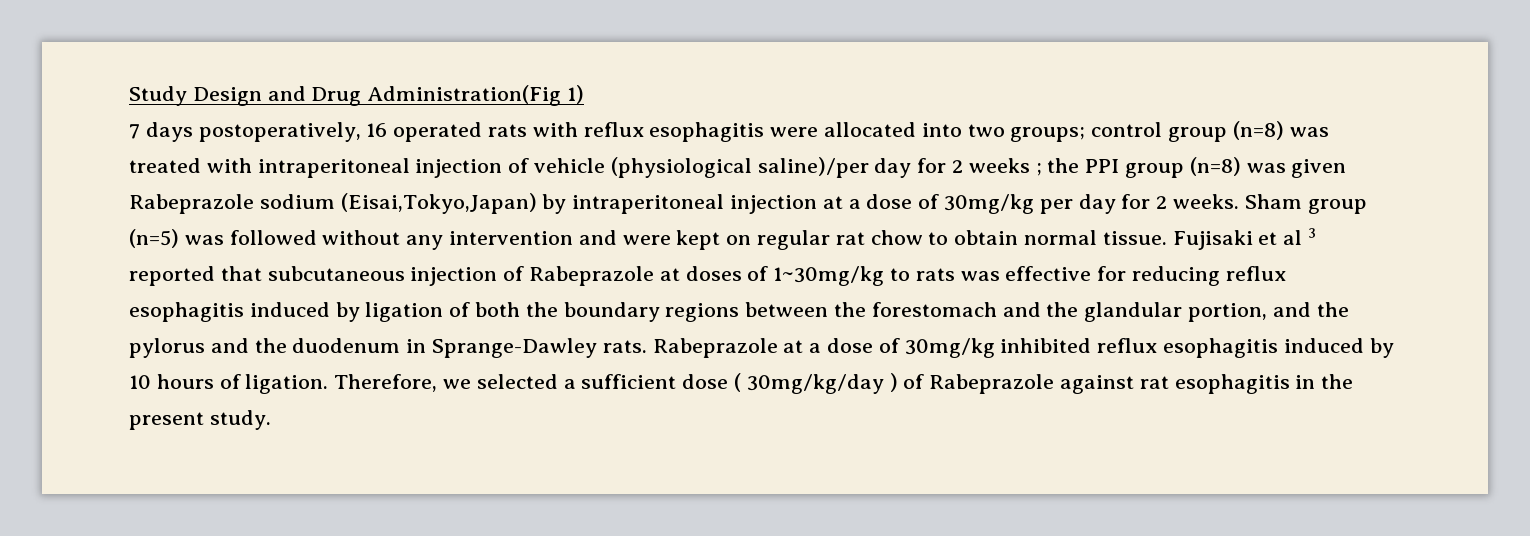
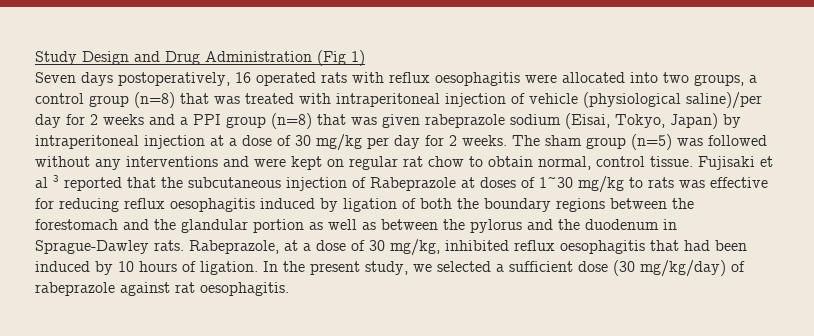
- Study Design and Drug Administration(Fig 1)
+ Study Design and Drug Administration (Fig 1)
- 7 days postoperatively, 16 operated rats with reflux esophagitis were allocated into two groups; control group (n=8) was treated with intraperitoneal injection of vehicle (physiological saline)/per day for 2 weeks ; the PPI group (n=8) was given Rabeprazole sodium (Eisai,Tokyo,Japan) by intraperitoneal injection at a dose of 30mg/kg per day for 2 weeks.
+ Seven days postoperatively, 16 operated rats with reflux oesophagitis were allocated into two groups, a control group (n=8) that was treated with intraperitoneal injection of vehicle (physiological saline)/per day for 2 weeks and a PPI group (n=8) that was given rabeprazole sodium (Eisai, Tokyo, Japan) by intraperitoneal injection at a dose of 30 mg/kg per day for 2 weeks.
- Sham group (n=5) was followed without any intervention and were kept on regular rat chow to obtain normal tissue.
+ The sham group (n=5) was followed without any interventions and were kept on regular rat chow to obtain normal, control tissue.
- Fujisaki et al 3 reported that subcutaneous injection of Rabeprazole at doses of 1~30mg/kg to rats was effective for reducing reflux esophagitis induced by ligation of both the boundary regions between the forestomach and the glandular portion, and the pylorus and the duodenum in Sprange-Dawley rats. Rabeprazole at a dose of 30mg/kg inhibited reflux esophagitis induced by 10 hours of ligation.
+ Fujisaki et al 3 reported that the subcutaneous injection of Rabeprazole at doses of 1~30 mg/kg to rats was effective for reducing reflux oesophagitis induced by ligation of both the boundary regions between the forestomach and the glandular portion as well as between the pylorus and the duodenum in Sprague-Dawley rats. Rabeprazole, at a dose of 30 mg/kg, inhibited reflux oesophagitis that had been induced by 10 hours of ligation.
- Therefore, we selected a sufficient dose ( 30mg/kg/day ) of Rabeprazole against rat esophagitis in the present study.
+ In the present study, we selected a sufficient dose (30 mg/kg/day) of rabeprazole against rat oesophagitis.

